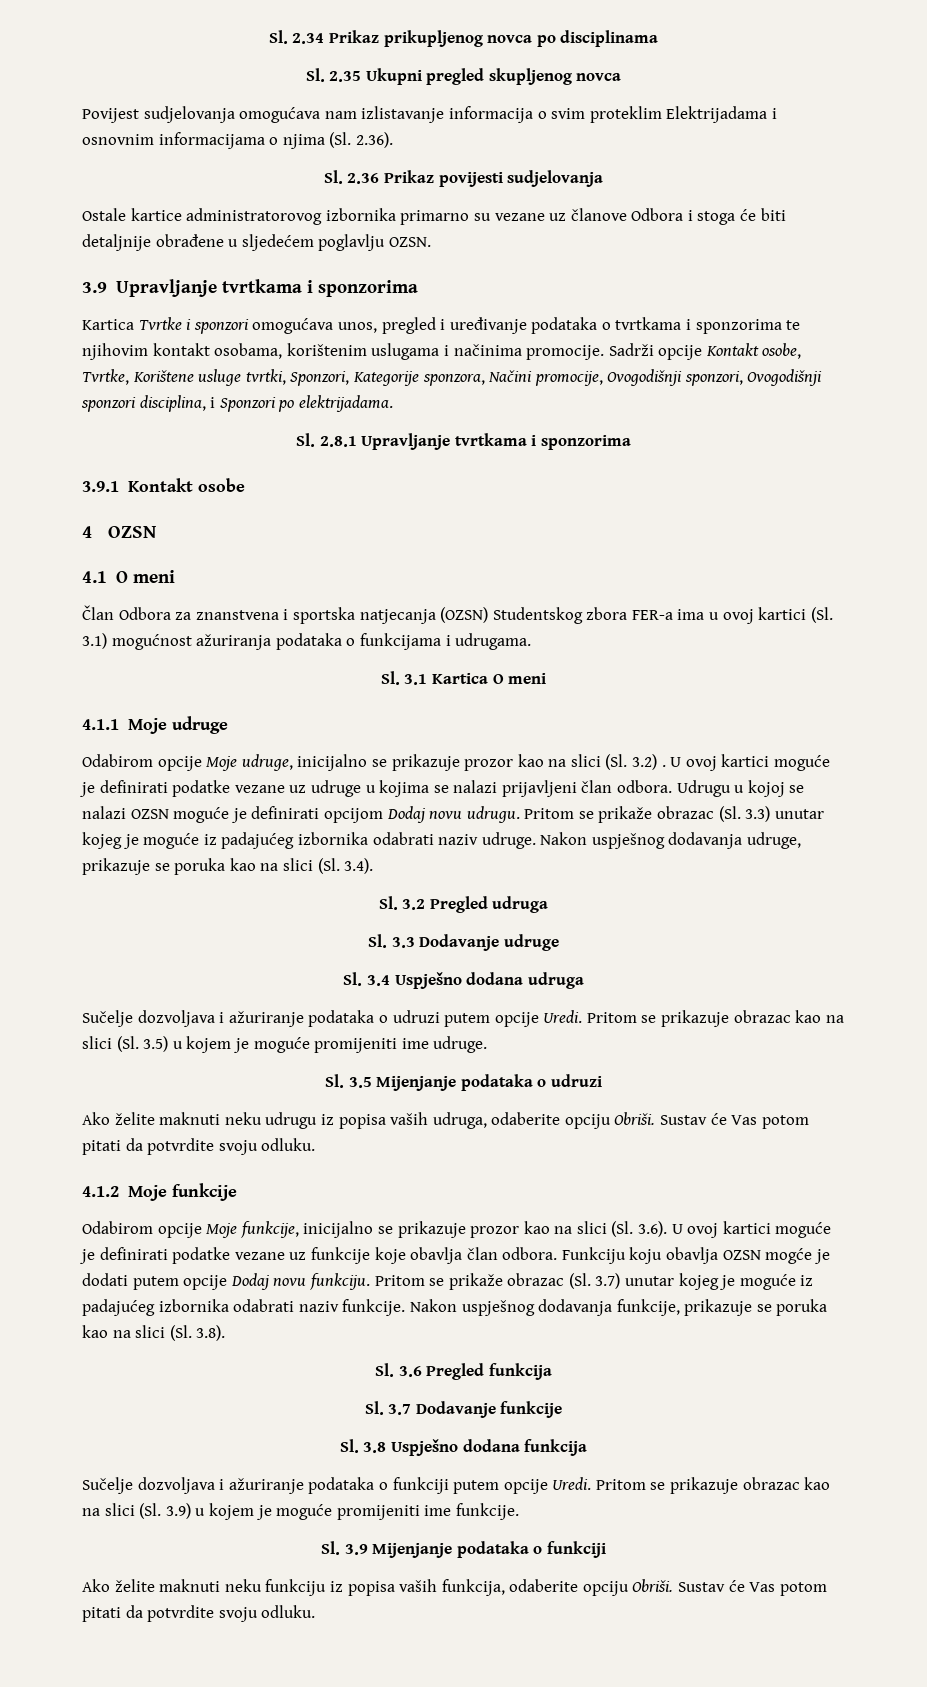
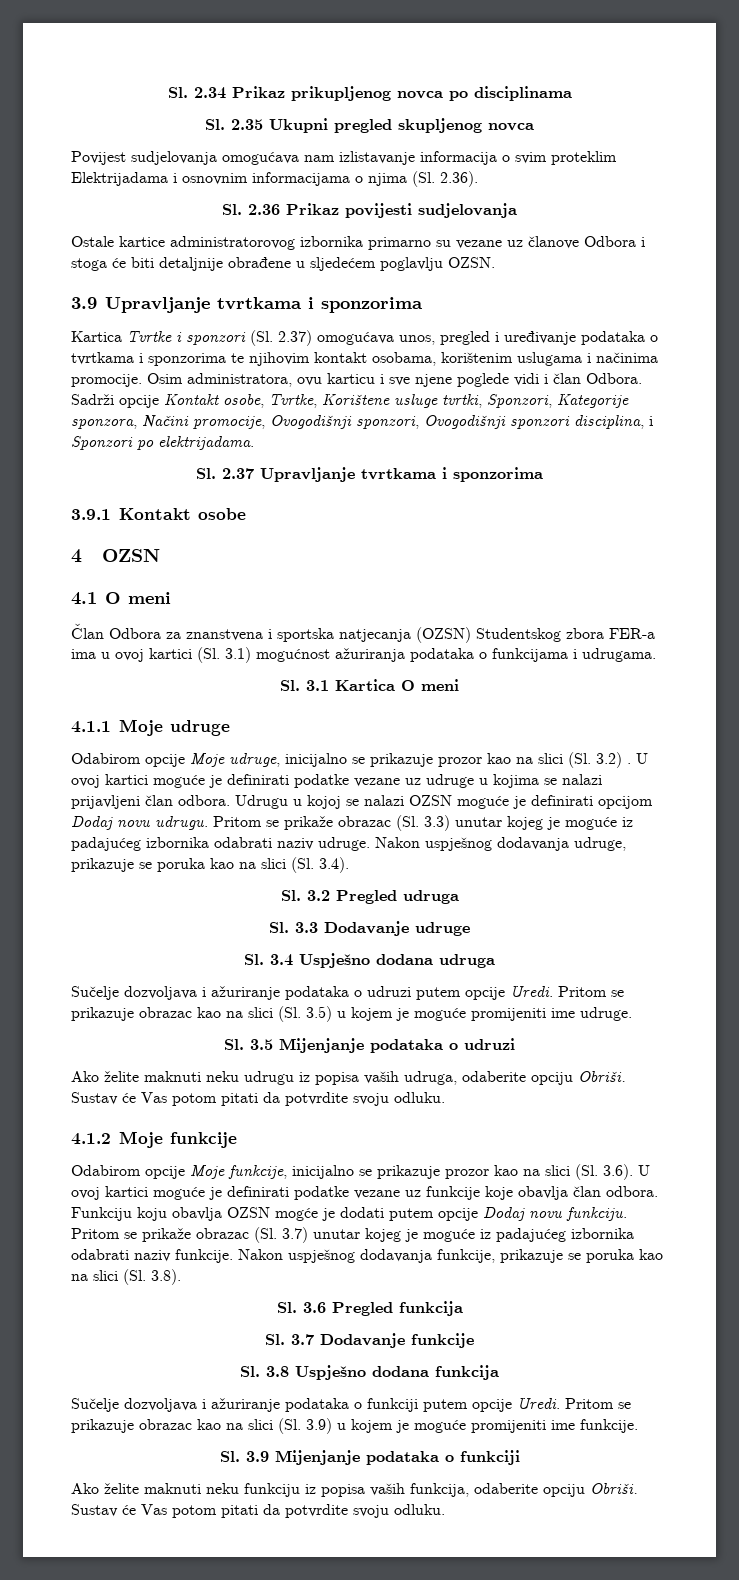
- Kartica Tvrtke i sponzori omogućava unos, pregled i uređivanje podataka o tvrtkama i sponzorima te njihovim kontakt osobama, korištenim uslugama i načinima promocije.
+ Kartica Tvrtke i sponzori (Sl. 2.37) omogućava unos, pregled i uređivanje podataka o tvrtkama i sponzorima te njihovim kontakt osobama, korištenim uslugama i načinima promocije.
+ Osim administratora, ovu karticu i sve njene poglede vidi i član Odbora.
- Sl. 2.8.1 Upravljanje tvrtkama i sponzorima
+ Sl. 2.37 Upravljanje tvrtkama i sponzorima

